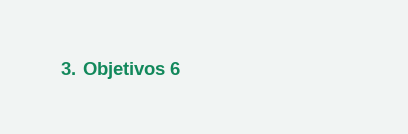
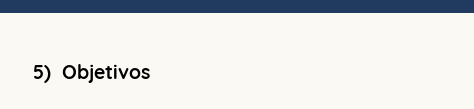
- 3. Objetivos 6
+ 5) Objetivos

